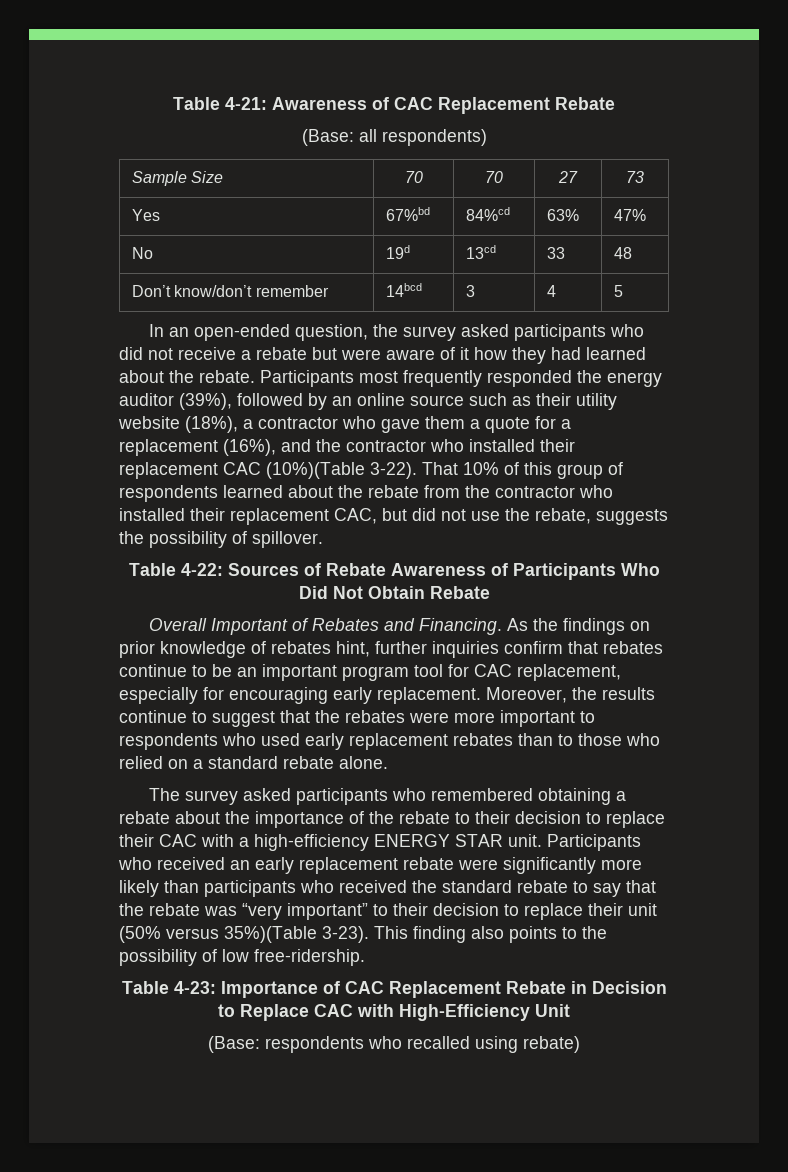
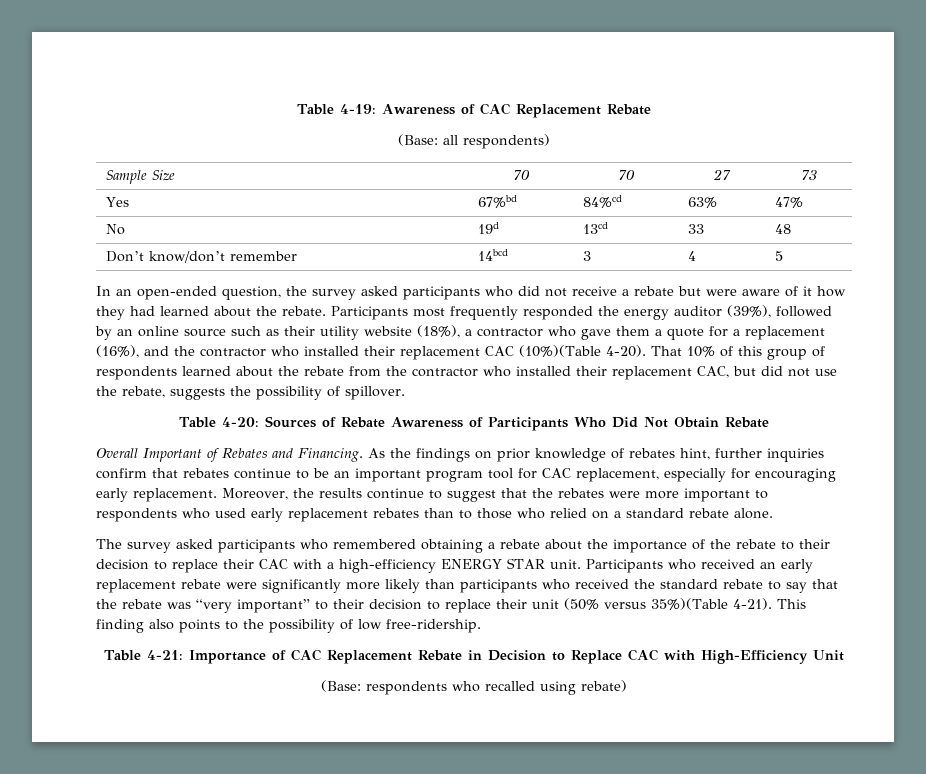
- Table 4-21: Awareness of CAC Replacement Rebate
+ Table 4-19: Awareness of CAC Replacement Rebate
- Participants most frequently responded the energy auditor (39%), followed by an online source such as their utility website (18%), a contractor who gave them a quote for a replacement (16%), and the contractor who installed their replacement CAC (10%)(Table 3-22).
+ Participants most frequently responded the energy auditor (39%), followed by an online source such as their utility website (18%), a contractor who gave them a quote for a replacement (16%), and the contractor who installed their replacement CAC (10%)(Table 4-20).
- Table 4-22: Sources of Rebate Awareness of Participants Who Did Not Obtain Rebate
+ Table 4-20: Sources of Rebate Awareness of Participants Who Did Not Obtain Rebate
- Participants who received an early replacement rebate were significantly more likely than participants who received the standard rebate to say that the rebate was “very important” to their decision to replace their unit (50% versus 35%)(Table 3-23).
+ Participants who received an early replacement rebate were significantly more likely than participants who received the standard rebate to say that the rebate was “very important” to their decision to replace their unit (50% versus 35%)(Table 4-21).
- Table 4-23: Importance of CAC Replacement Rebate in Decision to Replace CAC with High-Efficiency Unit
+ Table 4-21: Importance of CAC Replacement Rebate in Decision to Replace CAC with High-Efficiency Unit

